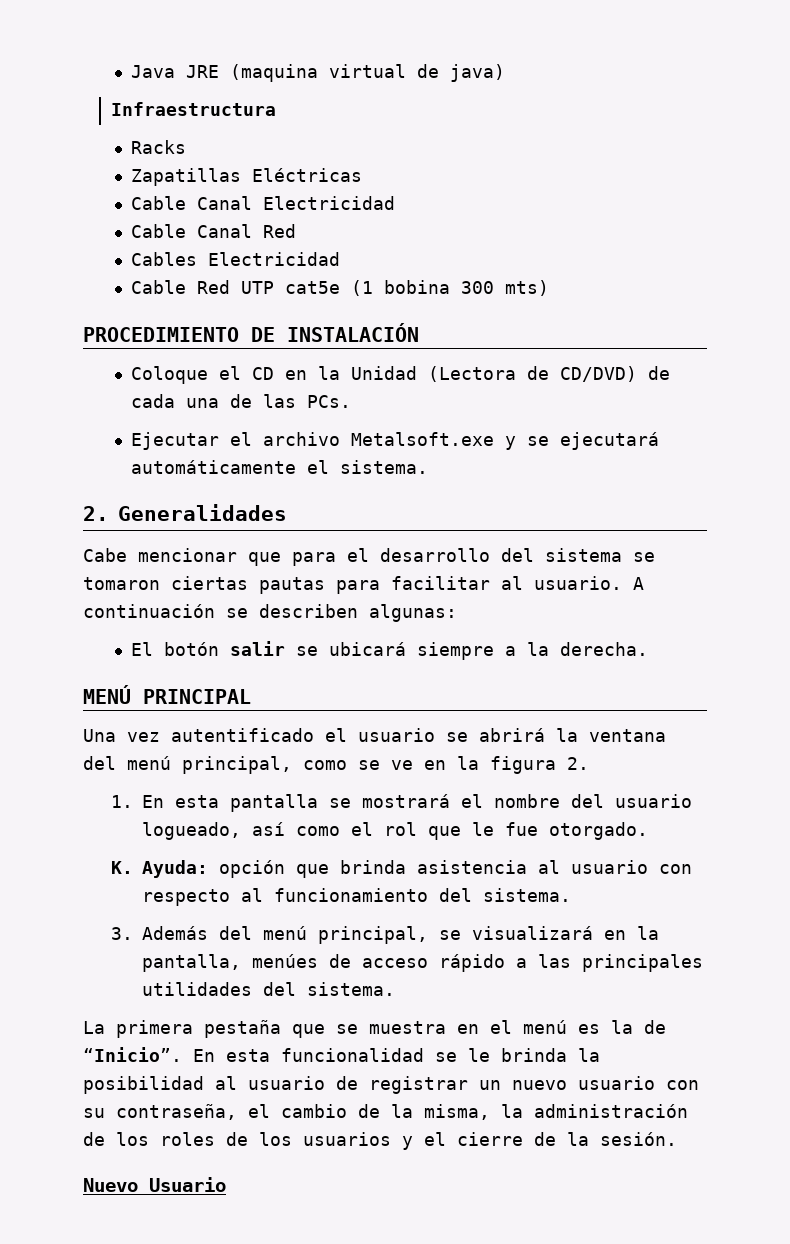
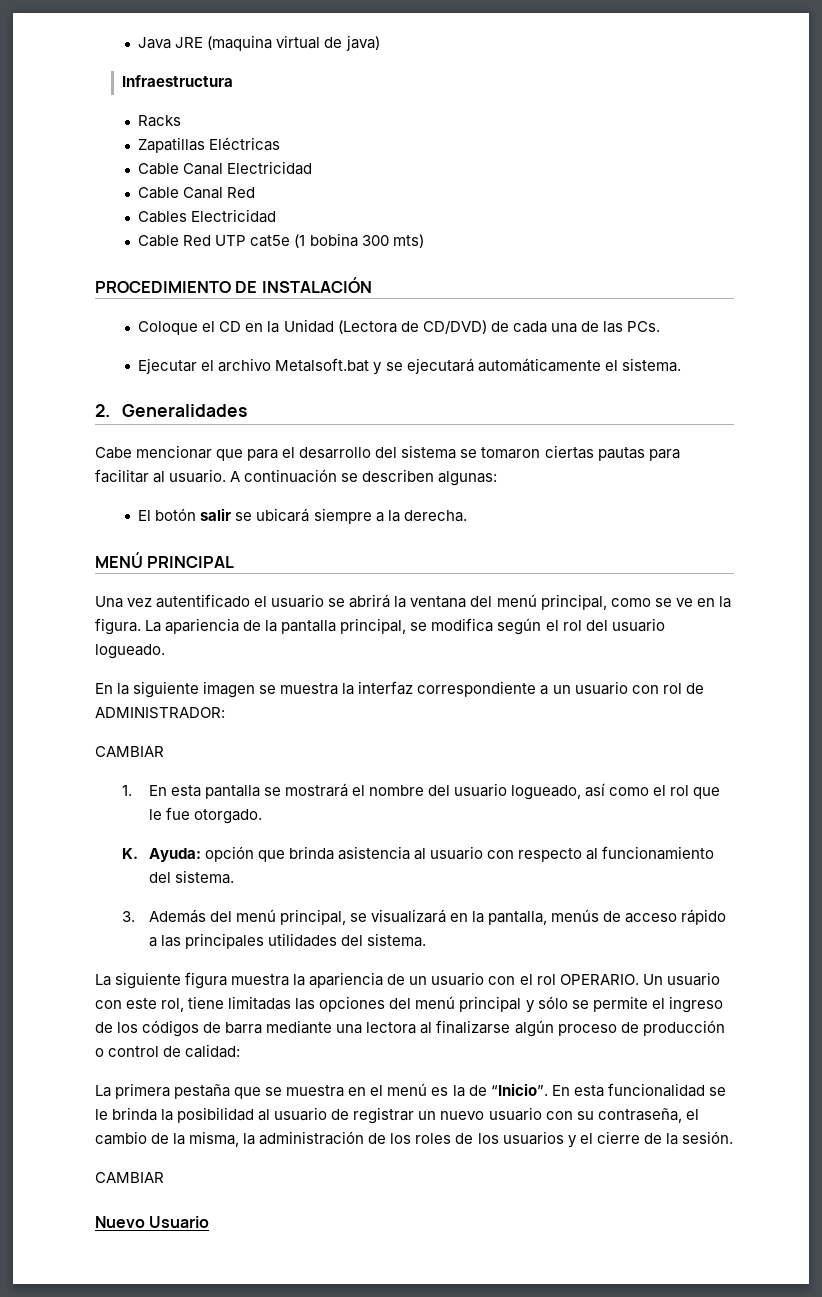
- Ejecutar el archivo Metalsoft.exe y se ejecutará automáticamente el sistema.
+ Ejecutar el archivo Metalsoft.bat y se ejecutará automáticamente el sistema.
- Una vez autentificado el usuario se abrirá la ventana del menú principal, como se ve en la figura 2.
+ Una vez autentificado el usuario se abrirá la ventana del menú principal, como se ve en la figura. La apariencia de la pantalla principal, se modifica según el rol del usuario logueado.
+ En la siguiente imagen se muestra la interfaz correspondiente a un usuario con rol de ADMINISTRADOR:
+ CAMBIAR
- 3. Además del menú principal, se visualizará en la pantalla, menúes de acceso rápido a las principales utilidades del sistema.
+ 3. Además del menú principal, se visualizará en la pantalla, menús de acceso rápido a las principales utilidades del sistema.
+ La siguiente figura muestra la apariencia de un usuario con el rol OPERARIO. Un usuario con este rol, tiene limitadas las opciones del menú principal y sólo se permite el ingreso de los códigos de barra mediante una lectora al finalizarse algún proceso de producción o control de calidad:
  En esta funcionalidad se le brinda la posibilidad al usuario de registrar un nuevo usuario con su contraseña, el cambio de la misma, la administración de los roles de los usuarios y el cierre de la sesión.
+ CAMBIAR

